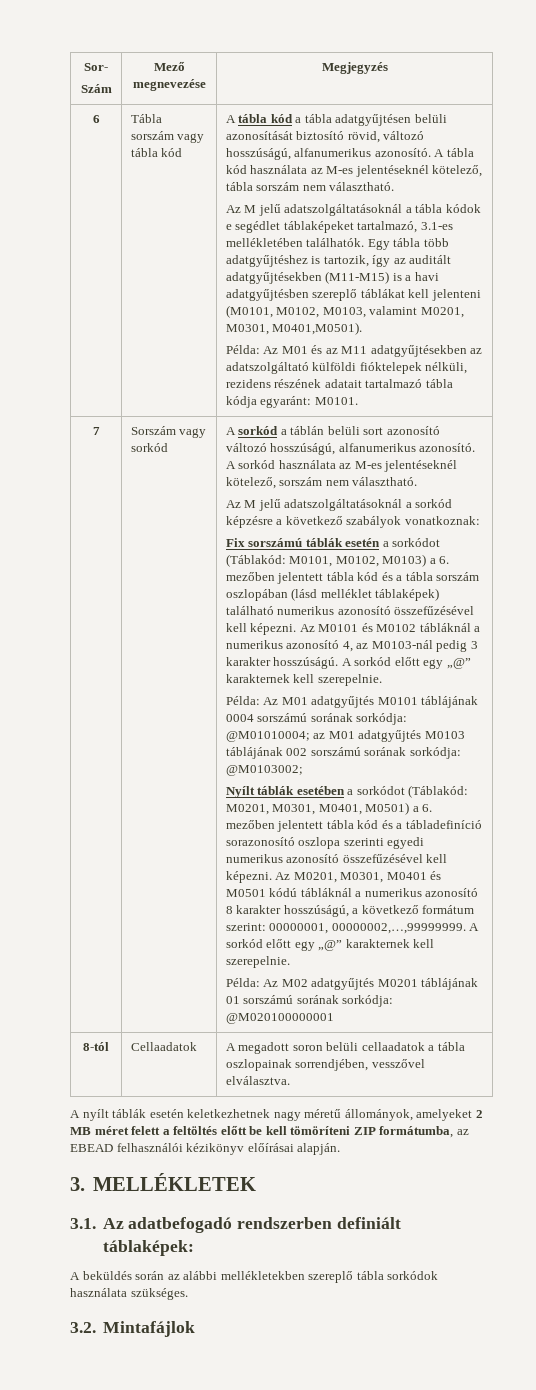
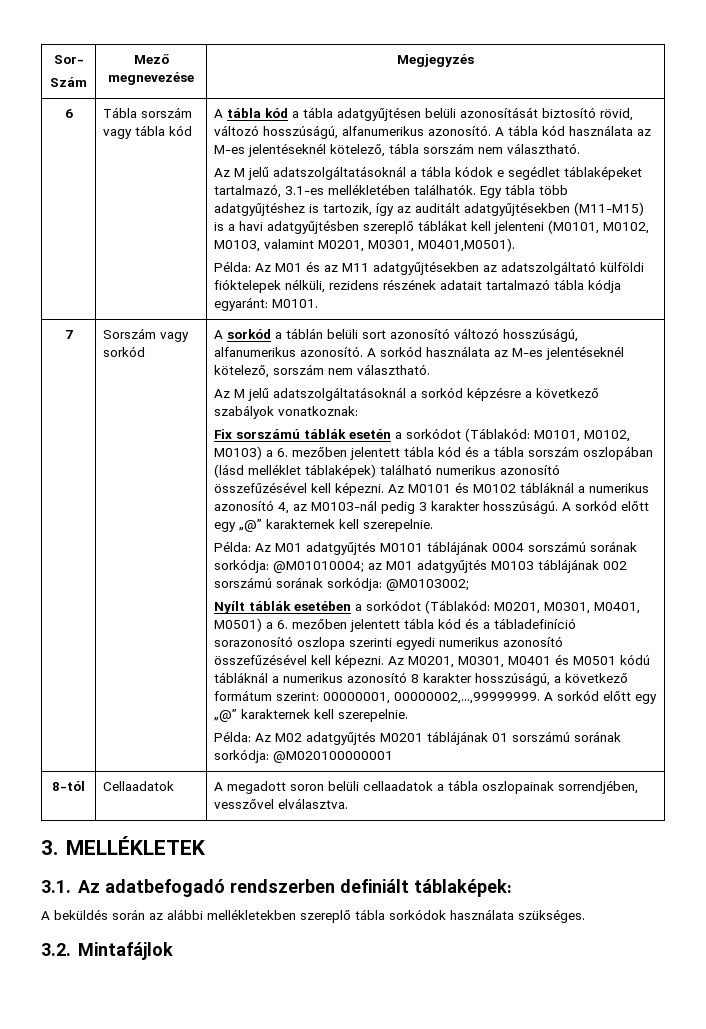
- A nyílt táblák esetén keletkezhetnek nagy méretű állományok, amelyeket 2 MB méret felett a feltöltés előtt be kell tömöríteni ZIP formátumba, az EBEAD felhasználói kézikönyv előírásai alapján.

